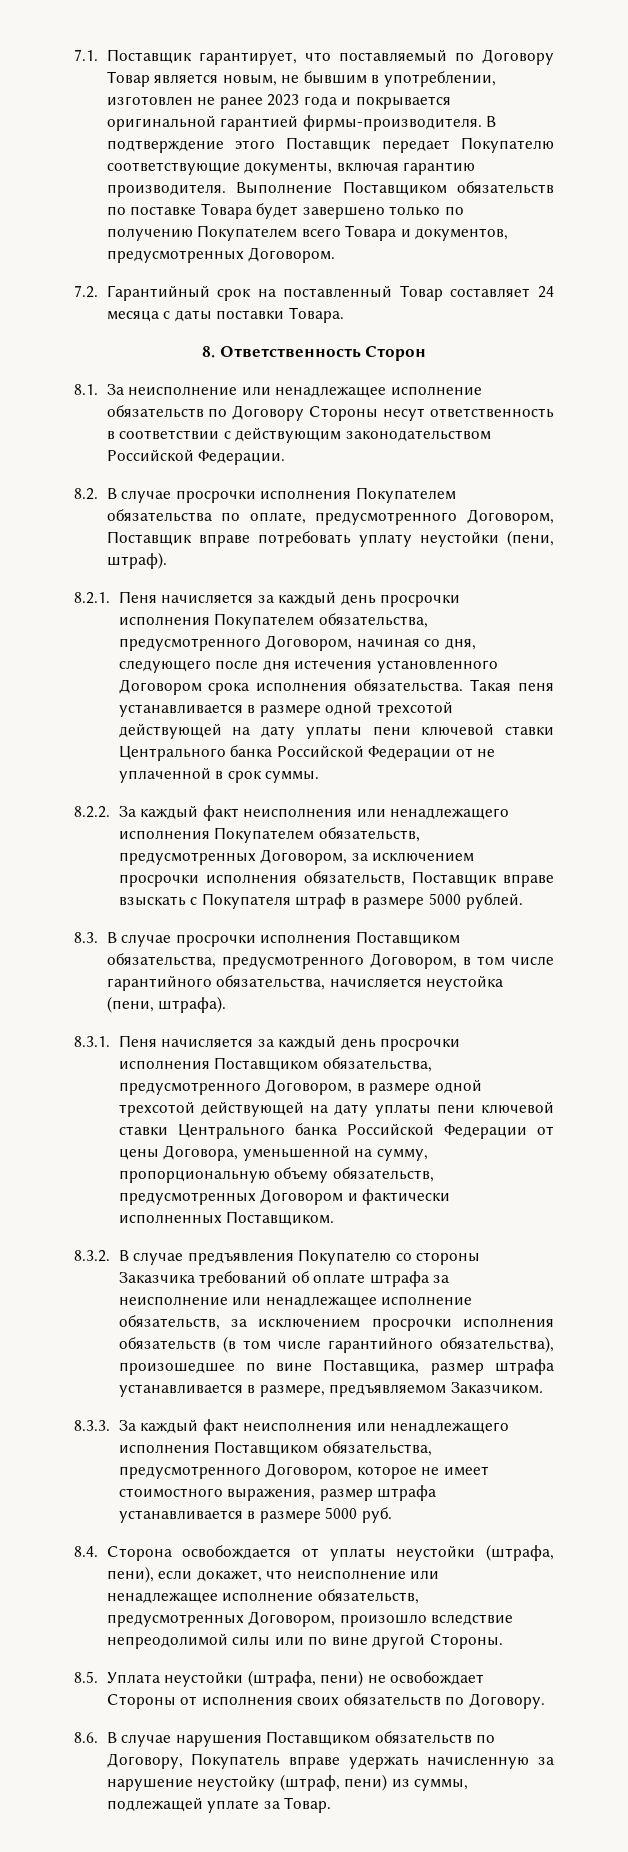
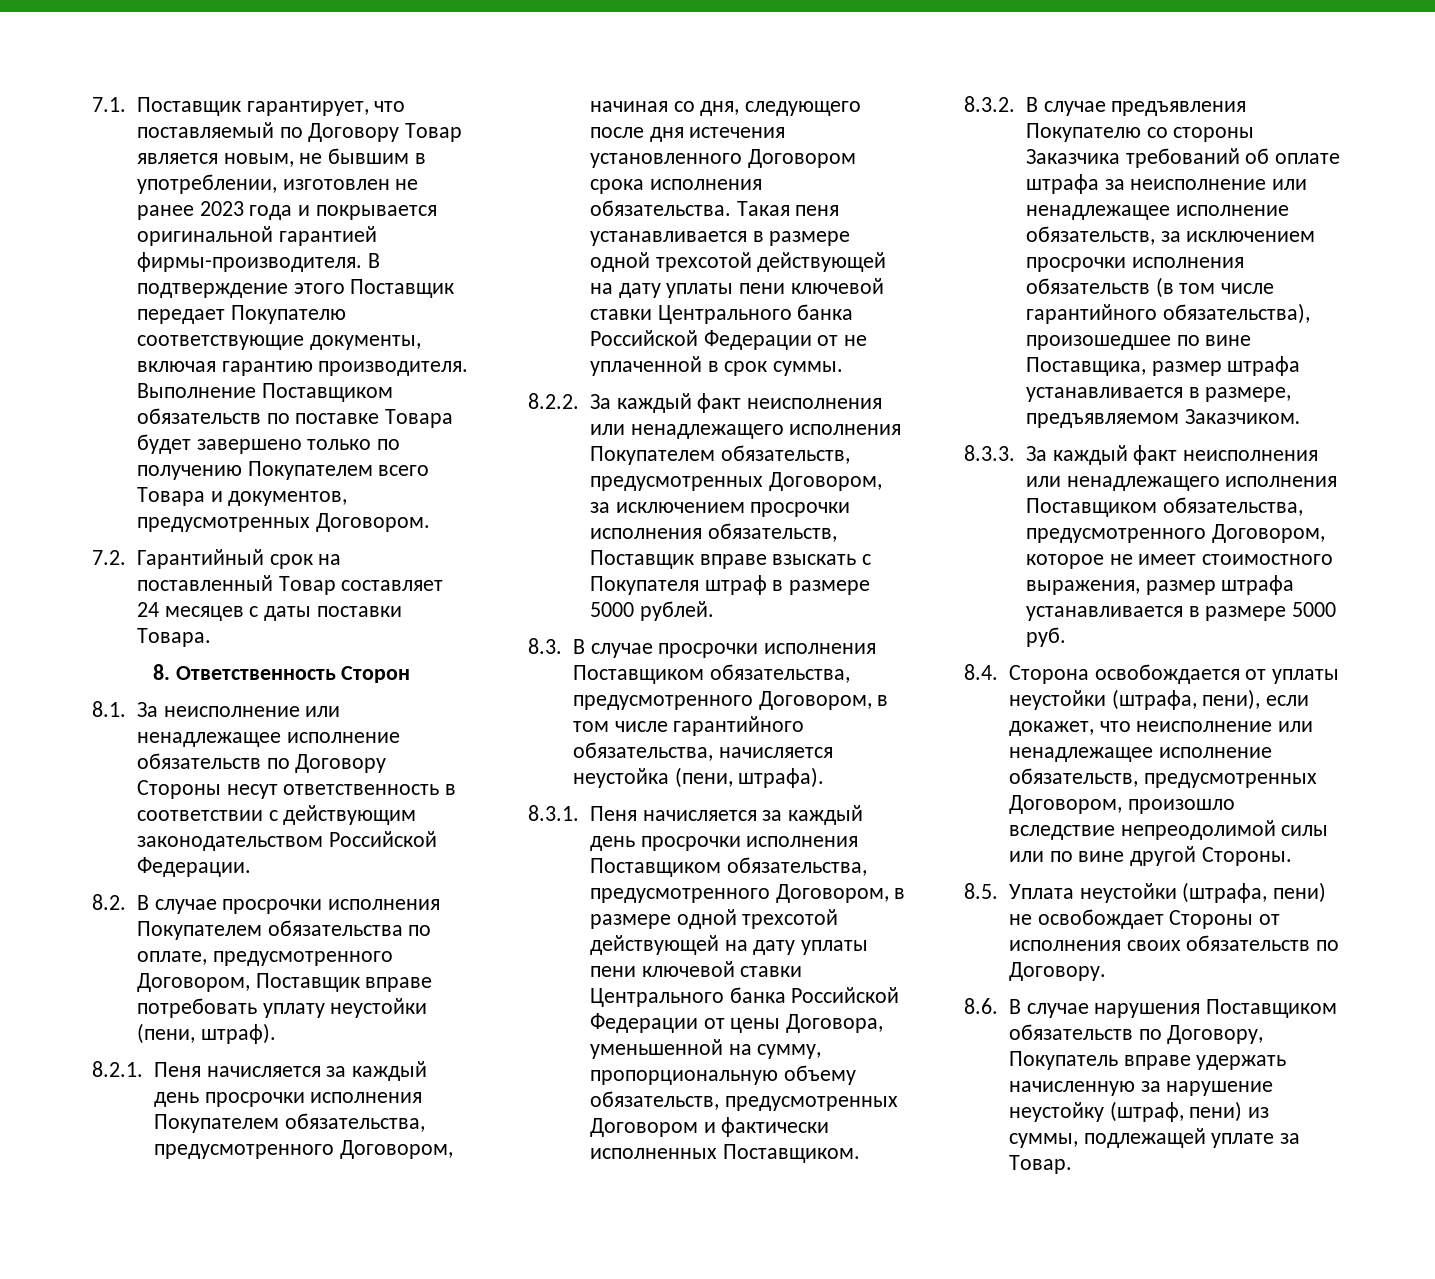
- 7.2. Гарантийный срок на поставленный Товар составляет 24 месяца с даты поставки Товара.
+ 7.2. Гарантийный срок на поставленный Товар составляет 24 месяцев с даты поставки Товара.

